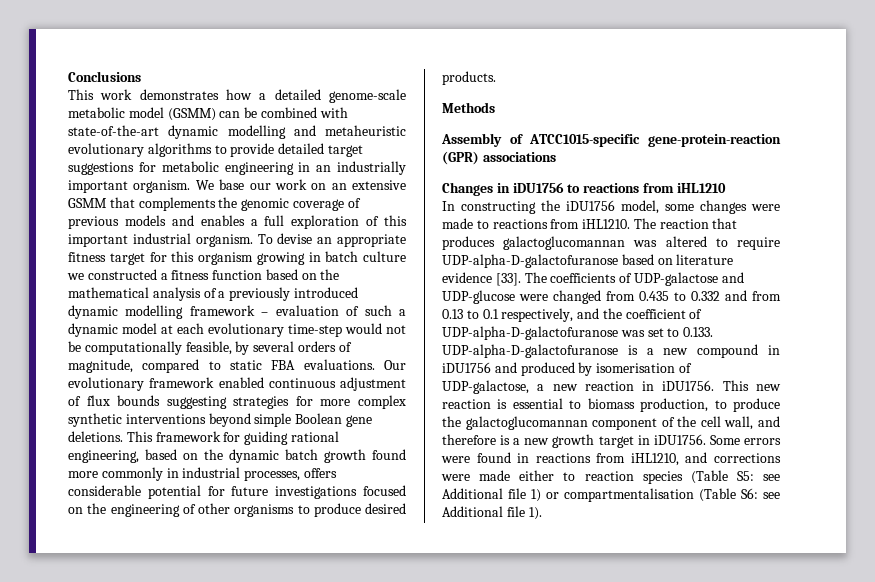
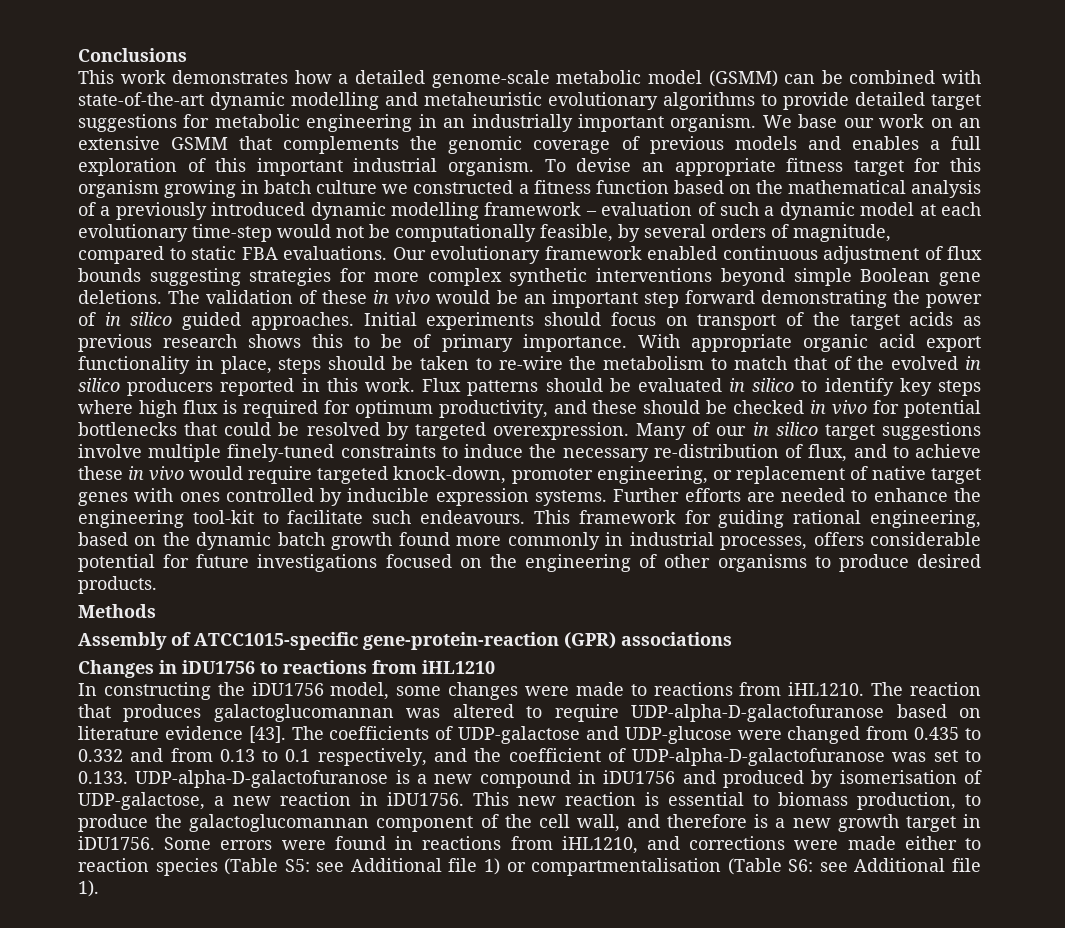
+ The validation of these in vivo would be an important step forward demonstrating the power of in silico guided approaches. Initial experiments should focus on transport of the target acids as previous research shows this to be of primary importance. With appropriate organic acid export functionality in place, steps should be taken to re-wire the metabolism to match that of the evolved in silico producers reported in this work. Flux patterns should be evaluated in silico to identify key steps where high flux is required for optimum productivity, and these should be checked in vivo for potential bottlenecks that could be resolved by targeted overexpression. Many of our in silico target suggestions involve multiple finely-tuned constraints to induce the necessary re-distribution of flux, and to achieve these in vivo would require targeted knock-down, promoter engineering, or replacement of native target genes with ones controlled by inducible expression systems. Further efforts are needed to enhance the engineering tool-kit to facilitate such endeavours.
- The reaction that produces galactoglucomannan was altered to require UDP-alpha-D-galactofuranose based on literature evidence [33].
+ The reaction that produces galactoglucomannan was altered to require UDP-alpha-D-galactofuranose based on literature evidence [43].

